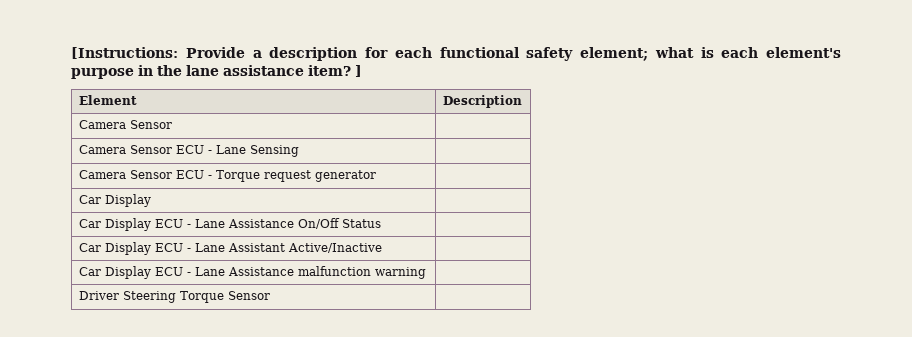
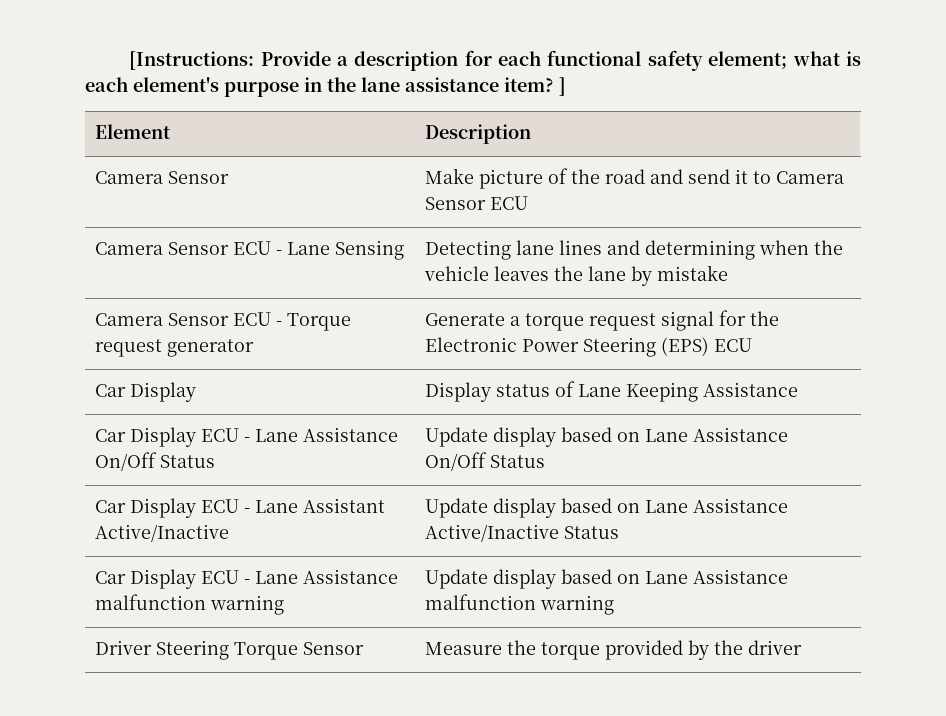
- Camera Sensor |
+ Camera Sensor | Make picture of the road and send it to Camera Sensor ECU
- Camera Sensor ECU - Lane Sensing |
+ Camera Sensor ECU - Lane Sensing | Detecting lane lines and determining when the vehicle leaves the lane by mistake
- Camera Sensor ECU - Torque request generator |
- Car Display |
+ Camera Sensor ECU - Torque request generator | Generate a torque request signal for the Electronic Power Steering (EPS) ECU
+ Car Display | Display status of Lane Keeping Assistance
- Car Display ECU - Lane Assistance On/Off Status |
+ Car Display ECU - Lane Assistance On/Off Status | Update display based on Lane Assistance On/Off Status
- Car Display ECU - Lane Assistant Active/Inactive |
+ Car Display ECU - Lane Assistant Active/Inactive | Update display based on Lane Assistance Active/Inactive Status
- Car Display ECU - Lane Assistance malfunction warning |
- Driver Steering Torque Sensor |
+ Car Display ECU - Lane Assistance malfunction warning | Update display based on Lane Assistance malfunction warning
+ Driver Steering Torque Sensor | Measure the torque provided by the driver

